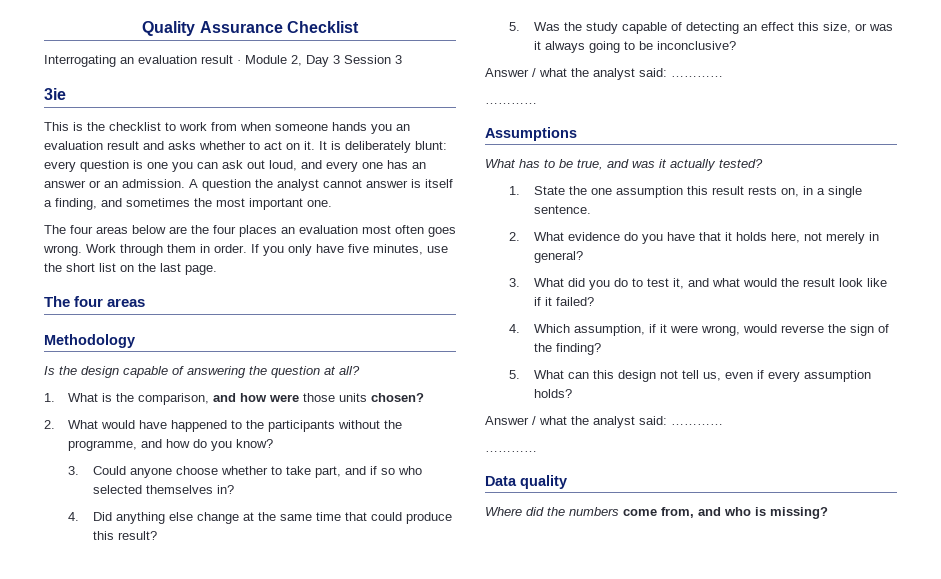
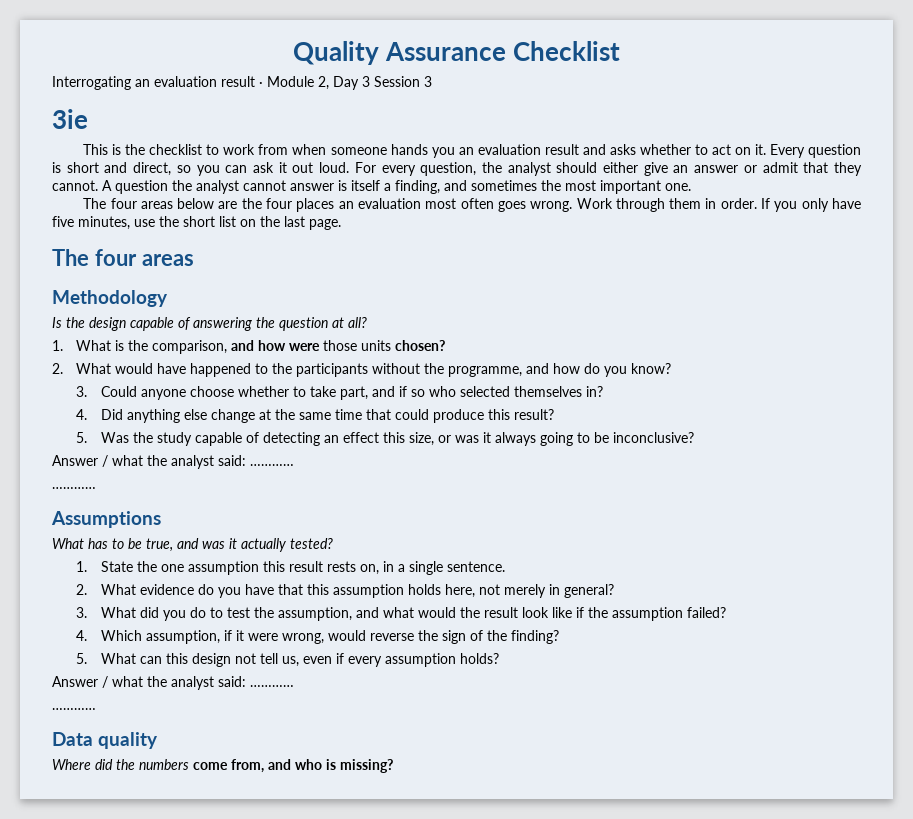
- It is deliberately blunt: every question is one you can ask out loud, and every one has an answer or an admission.
+ Every question is short and direct, so you can ask it out loud. For every question, the analyst should either give an answer or admit that they cannot.
- 2. What evidence do you have that it holds here, not merely in general?
+ 2. What evidence do you have that this assumption holds here, not merely in general?
- 3. What did you do to test it, and what would the result look like if it failed?
+ 3. What did you do to test the assumption, and what would the result look like if the assumption failed?

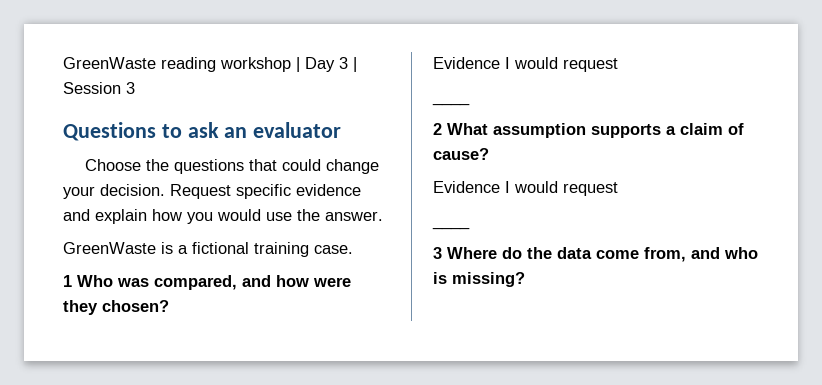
- Quality Assurance Checklist
- Interrogating an evaluation result · Module 2, Day 3 Session 3
+ GreenWaste reading workshop | Day 3 | Session 3
- 3ie
- This is the checklist to work from when someone hands you an evaluation result and asks whether to act on it. Every question is short and direct, so you can ask it out loud. For every question, the analyst should either give an answer or admit that they cannot. A question the analyst cannot answer is itself a finding, and sometimes the most important one.
- The four areas below are the four places an evaluation most often goes wrong. Work through them in order. If you only have five minutes, use the short list on the last page.
- The four areas
- Methodology
- Is the design capable of answering the question at all?
- 1. What is the comparison, and how were those units chosen?
- 2. What would have happened to the participants without the programme, and how do you know?
- 3. Could anyone choose whether to take part, and if so who selected themselves in?
- 4. Did anything else change at the same time that could produce this result?
- 5. Was the study capable of detecting an effect this size, or was it always going to be inconclusive?
- Answer / what the analyst said: …………
- …………
- Assumptions
- What has to be true, and was it actually tested?
- 1. State the one assumption this result rests on, in a single sentence.
- 2. What evidence do you have that this assumption holds here, not merely in general?
- 3. What did you do to test the assumption, and what would the result look like if the assumption failed?
- 4. Which assumption, if it were wrong, would reverse the sign of the finding?
- 5. What can this design not tell us, even if every assumption holds?
- Answer / what the analyst said: …………
- …………
- Data quality
- Where did the numbers come from, and who is missing?
+ Questions to ask an evaluator
+ Choose the questions that could change your decision. Request specific evidence and explain how you would use the answer.
+ GreenWaste is a fictional training case.
+ 1 Who was compared, and how were they chosen?
+ Evidence I would request
+ ____
+ 2 What assumption supports a claim of cause?
+ Evidence I would request
+ ____
+ 3 Where do the data come from, and who is missing?

